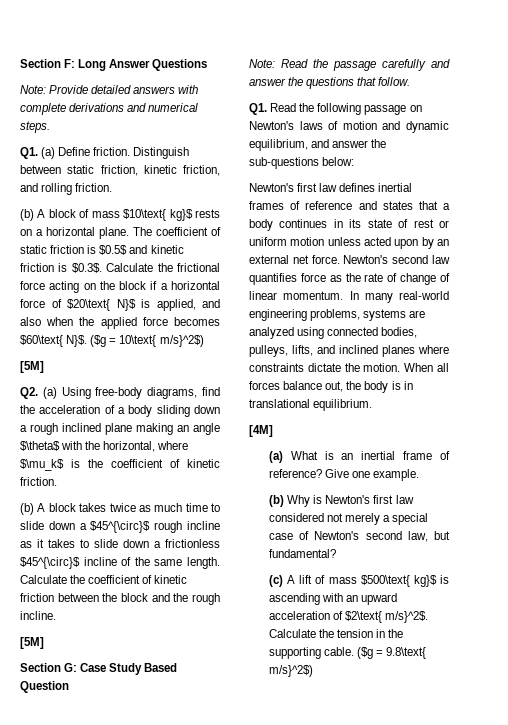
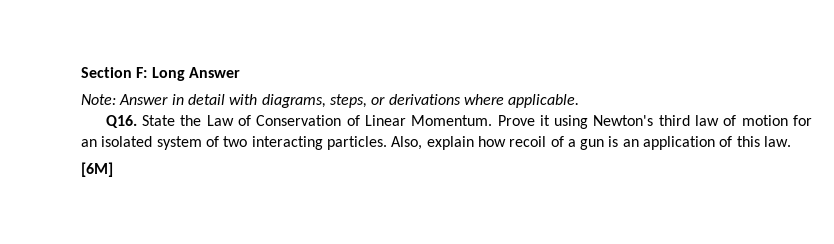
- Section F: Long Answer Questions
- Note: Provide detailed answers with complete derivations and numerical steps.
- Q1. (a) Define friction. Distinguish between static friction, kinetic friction, and rolling friction.
- (b) A block of mass $10\text{ kg}$ rests on a horizontal plane. The coefficient of static friction is $0.5$ and kinetic friction is $0.3$. Calculate the frictional force acting on the block if a horizontal force of $20\text{ N}$ is applied, and also when the applied force becomes $60\text{ N}$. ($g = 10\text{ m/s}^2$)
- [5M]
- Q2. (a) Using free-body diagrams, find the acceleration of a body sliding down a rough inclined plane making an angle $\theta$ with the horizontal, where $\mu_k$ is the coefficient of kinetic friction.
- (b) A block takes twice as much time to slide down a $45^{\circ}$ rough incline as it takes to slide down a frictionless $45^{\circ}$ incline of the same length. Calculate the coefficient of kinetic friction between the block and the rough incline.
- [5M]
- Section G: Case Study Based Question
- Note: Read the passage carefully and answer the questions that follow.
- Q1. Read the following passage on Newton's laws of motion and dynamic equilibrium, and answer the sub-questions below:
- Newton's first law defines inertial frames of reference and states that a body continues in its state of rest or uniform motion unless acted upon by an external net force. Newton's second law quantifies force as the rate of change of linear momentum. In many real-world engineering problems, systems are analyzed using connected bodies, pulleys, lifts, and inclined planes where constraints dictate the motion. When all forces balance out, the body is in translational equilibrium.
- [4M]
- (a) What is an inertial frame of reference? Give one example.
- (b) Why is Newton's first law considered not merely a special case of Newton's second law, but fundamental?
- (c) A lift of mass $500\text{ kg}$ is ascending with an upward acceleration of $2\text{ m/s}^2$. Calculate the tension in the supporting cable. ($g = 9.8\text{ m/s}^2$)
+ Section F: Long Answer
+ Note: Answer in detail with diagrams, steps, or derivations where applicable.
+ Q16. State the Law of Conservation of Linear Momentum. Prove it using Newton's third law of motion for an isolated system of two interacting particles. Also, explain how recoil of a gun is an application of this law.
+ [6M]

